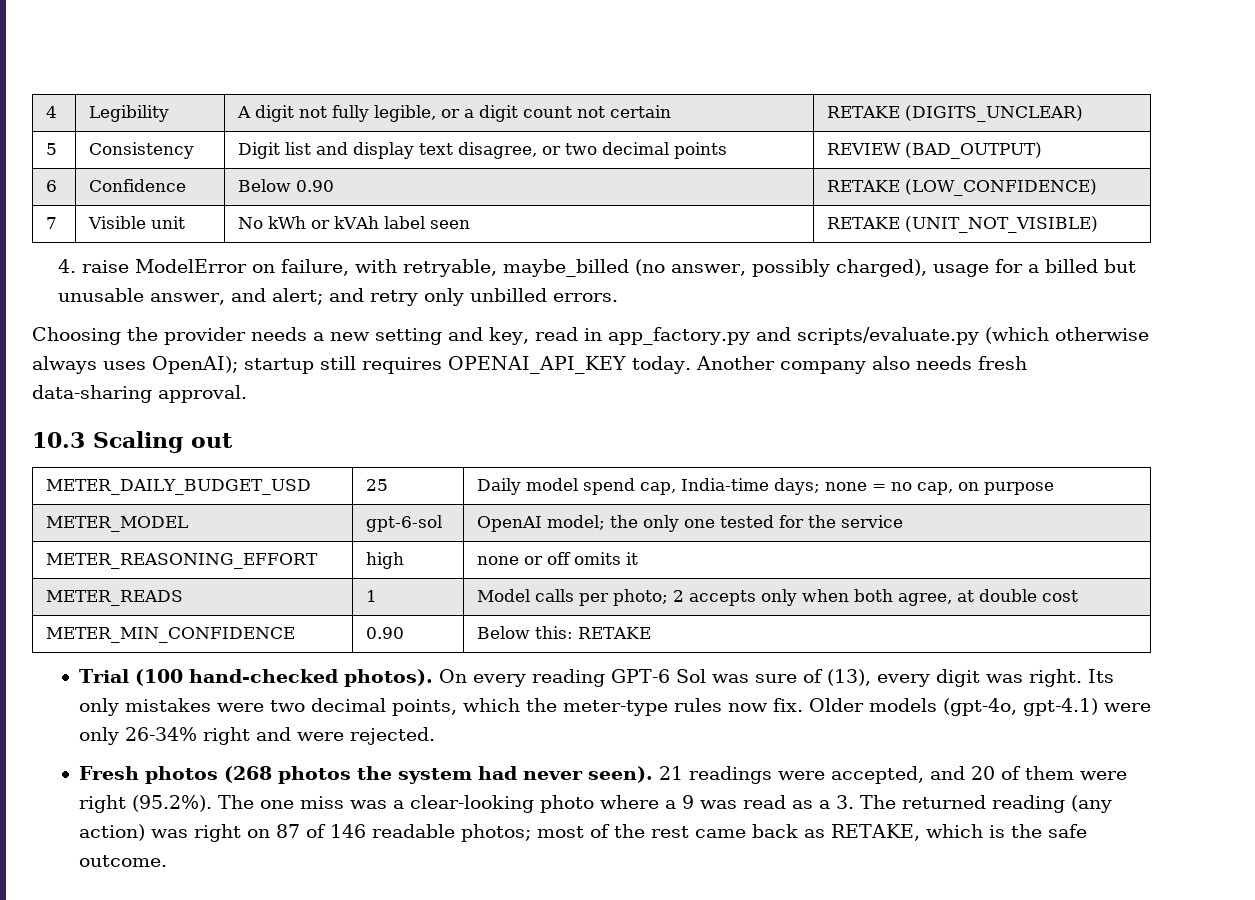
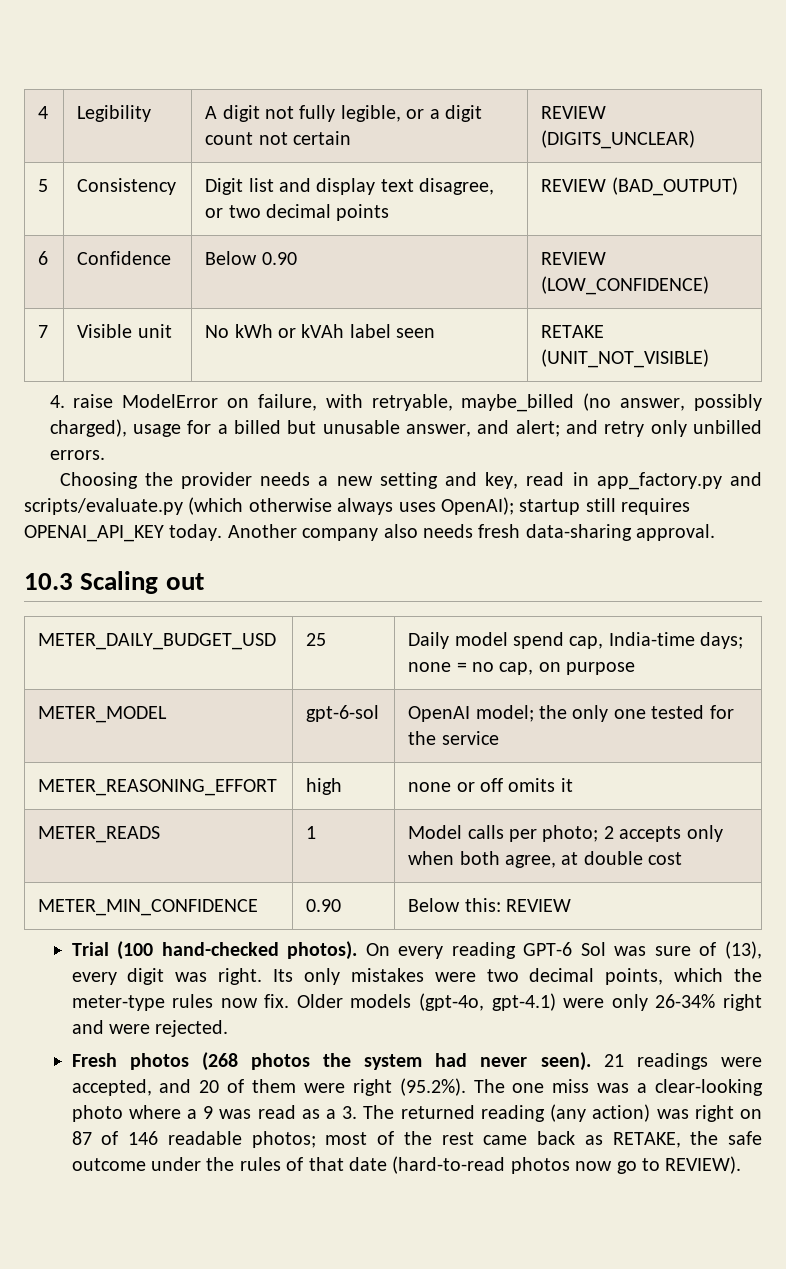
- 4 | Legibility | A digit not fully legible, or a digit count not certain | RETAKE (DIGITS_UNCLEAR)
+ 4 | Legibility | A digit not fully legible, or a digit count not certain | REVIEW (DIGITS_UNCLEAR)
- 6 | Confidence | Below 0.90 | RETAKE (LOW_CONFIDENCE)
+ 6 | Confidence | Below 0.90 | REVIEW (LOW_CONFIDENCE)
- METER_MIN_CONFIDENCE | 0.90 | Below this: RETAKE
+ METER_MIN_CONFIDENCE | 0.90 | Below this: REVIEW
- 21 readings were accepted, and 20 of them were right (95.2%). The one miss was a clear-looking photo where a 9 was read as a 3. The returned reading (any action) was right on 87 of 146 readable photos; most of the rest came back as RETAKE, which is the safe outcome.
+ 21 readings were accepted, and 20 of them were right (95.2%). The one miss was a clear-looking photo where a 9 was read as a 3. The returned reading (any action) was right on 87 of 146 readable photos; most of the rest came back as RETAKE, the safe outcome under the rules of that date (hard-to-read photos now go to REVIEW).

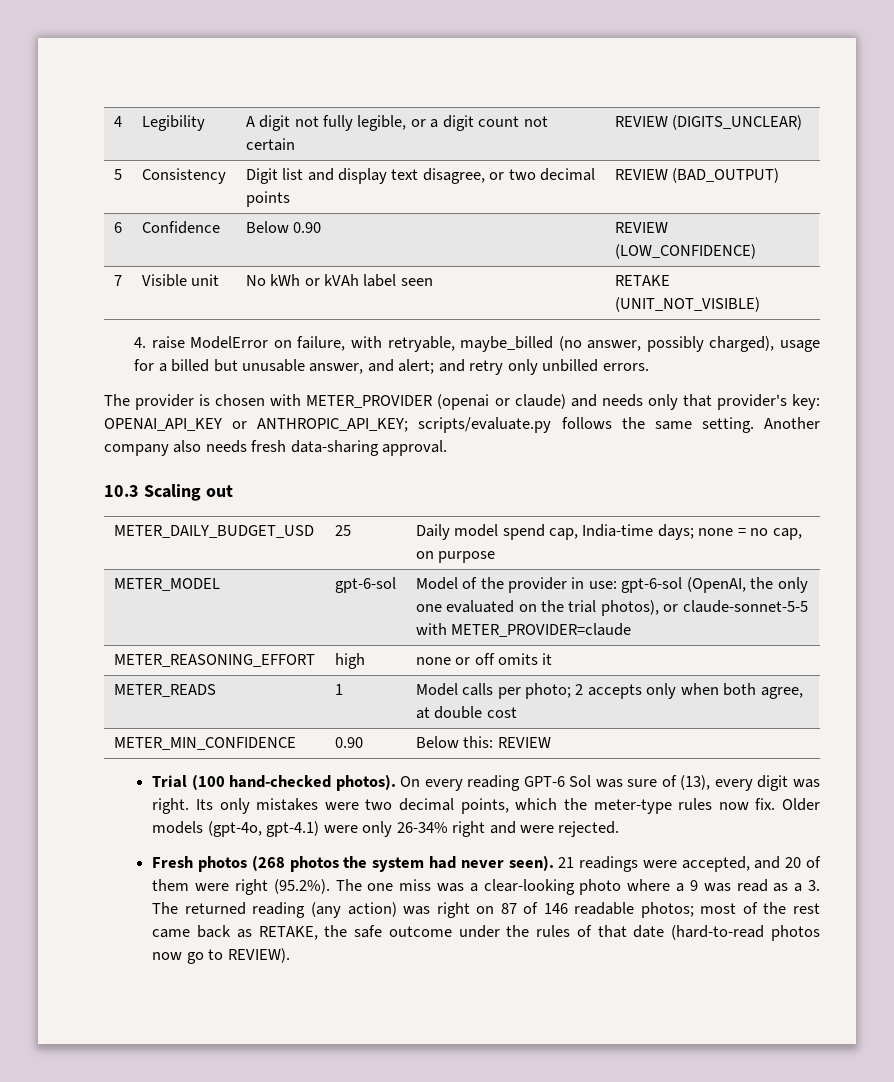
- Choosing the provider needs a new setting and key, read in app_factory.py and scripts/evaluate.py (which otherwise always uses OpenAI); startup still requires OPENAI_API_KEY today.
+ The provider is chosen with METER_PROVIDER (openai or claude) and needs only that provider's key: OPENAI_API_KEY or ANTHROPIC_API_KEY; scripts/evaluate.py follows the same setting.
- METER_MODEL | gpt-6-sol | OpenAI model; the only one tested for the service
+ METER_MODEL | gpt-6-sol | Model of the provider in use: gpt-6-sol (OpenAI, the only one evaluated on the trial photos), or claude-sonnet-5-5 with METER_PROVIDER=claude

